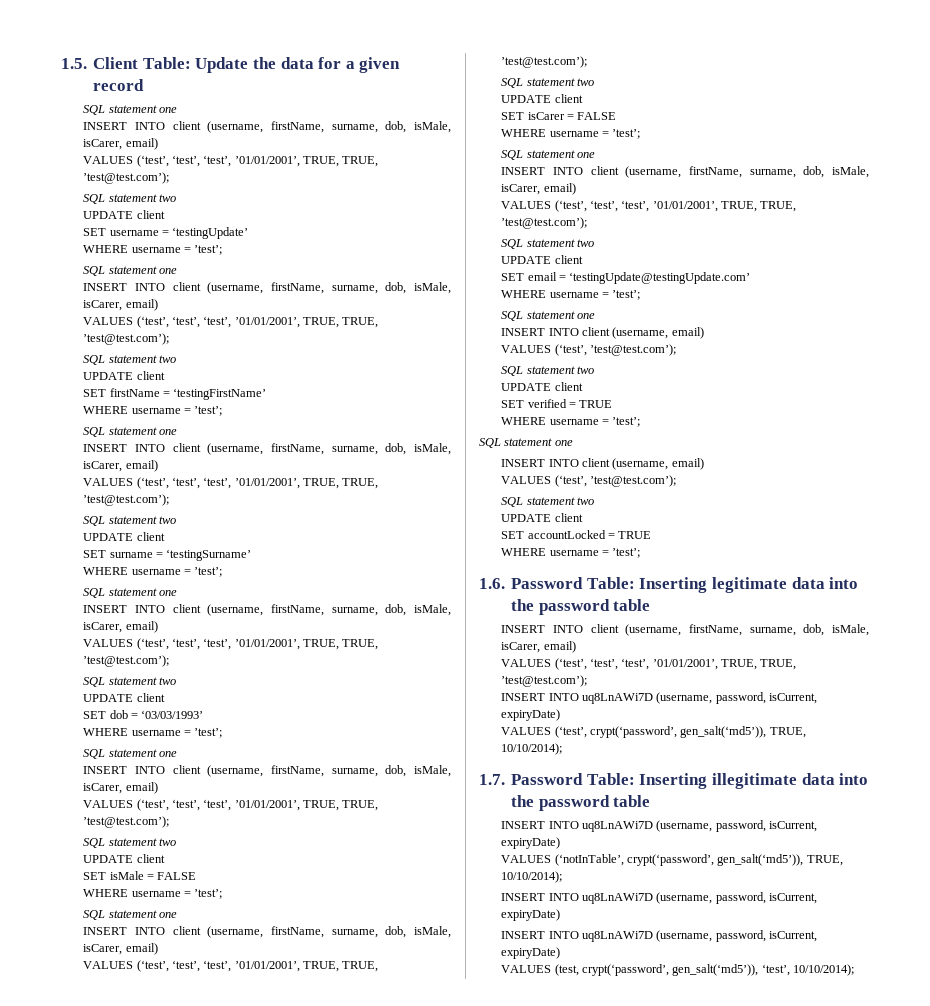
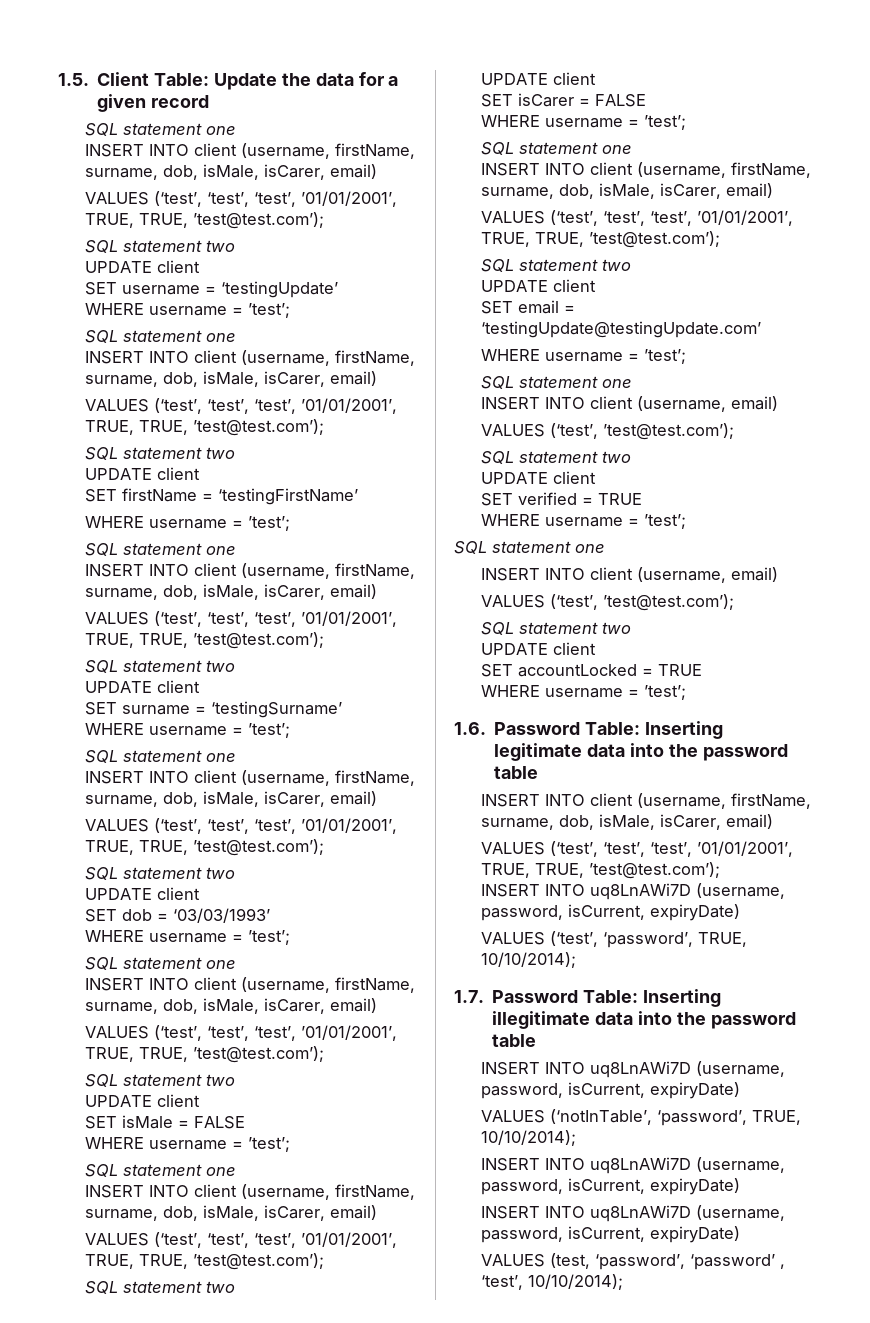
- VALUES (‘test’, crypt(‘password’, gen_salt(‘md5’)), TRUE, 10/10/2014);
+ VALUES (‘test’, ‘password’, TRUE, 10/10/2014);
- VALUES (‘notInTable’, crypt(‘password’, gen_salt(‘md5’)), TRUE, 10/10/2014);
+ VALUES (‘notInTable’, ‘password’, TRUE, 10/10/2014);
- VALUES (test, crypt(‘password’, gen_salt(‘md5’)), ‘test’, 10/10/2014);
+ VALUES (test, ‘password’, ‘password’ , ‘test’, 10/10/2014);

